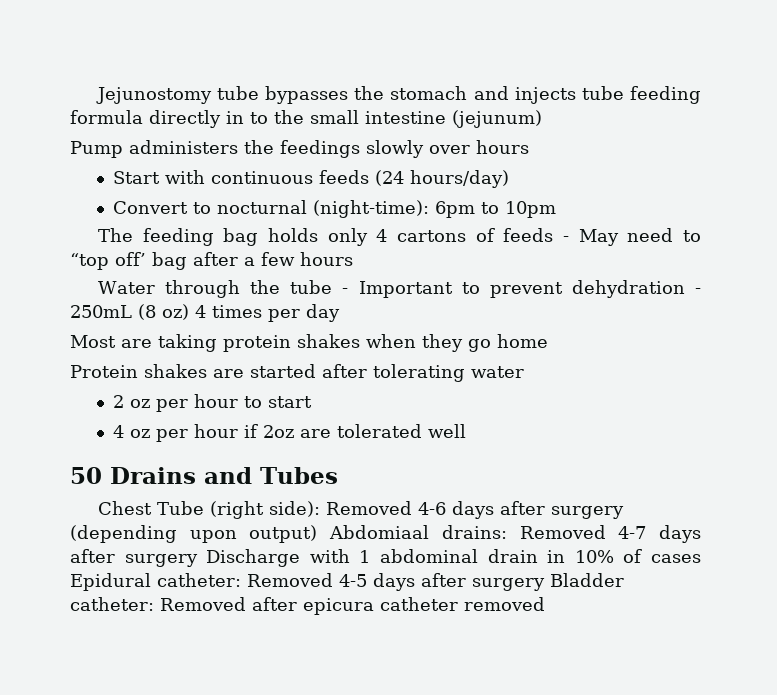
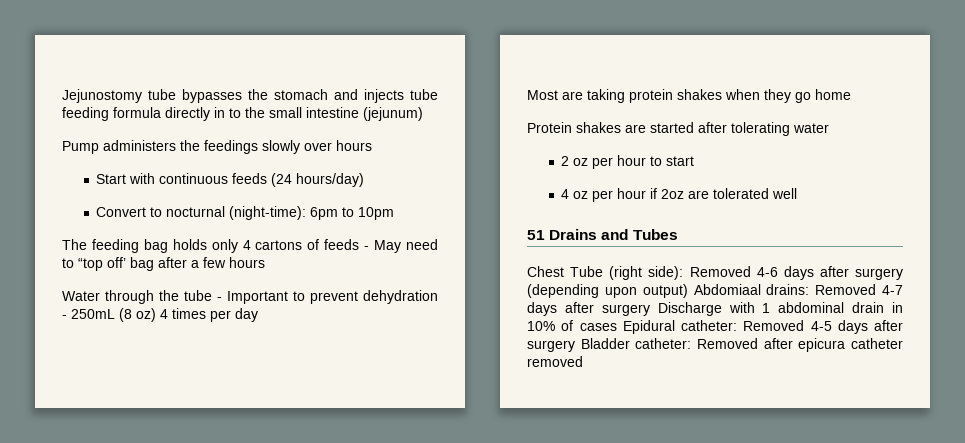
- 50 Drains and Tubes
+ 51 Drains and Tubes

